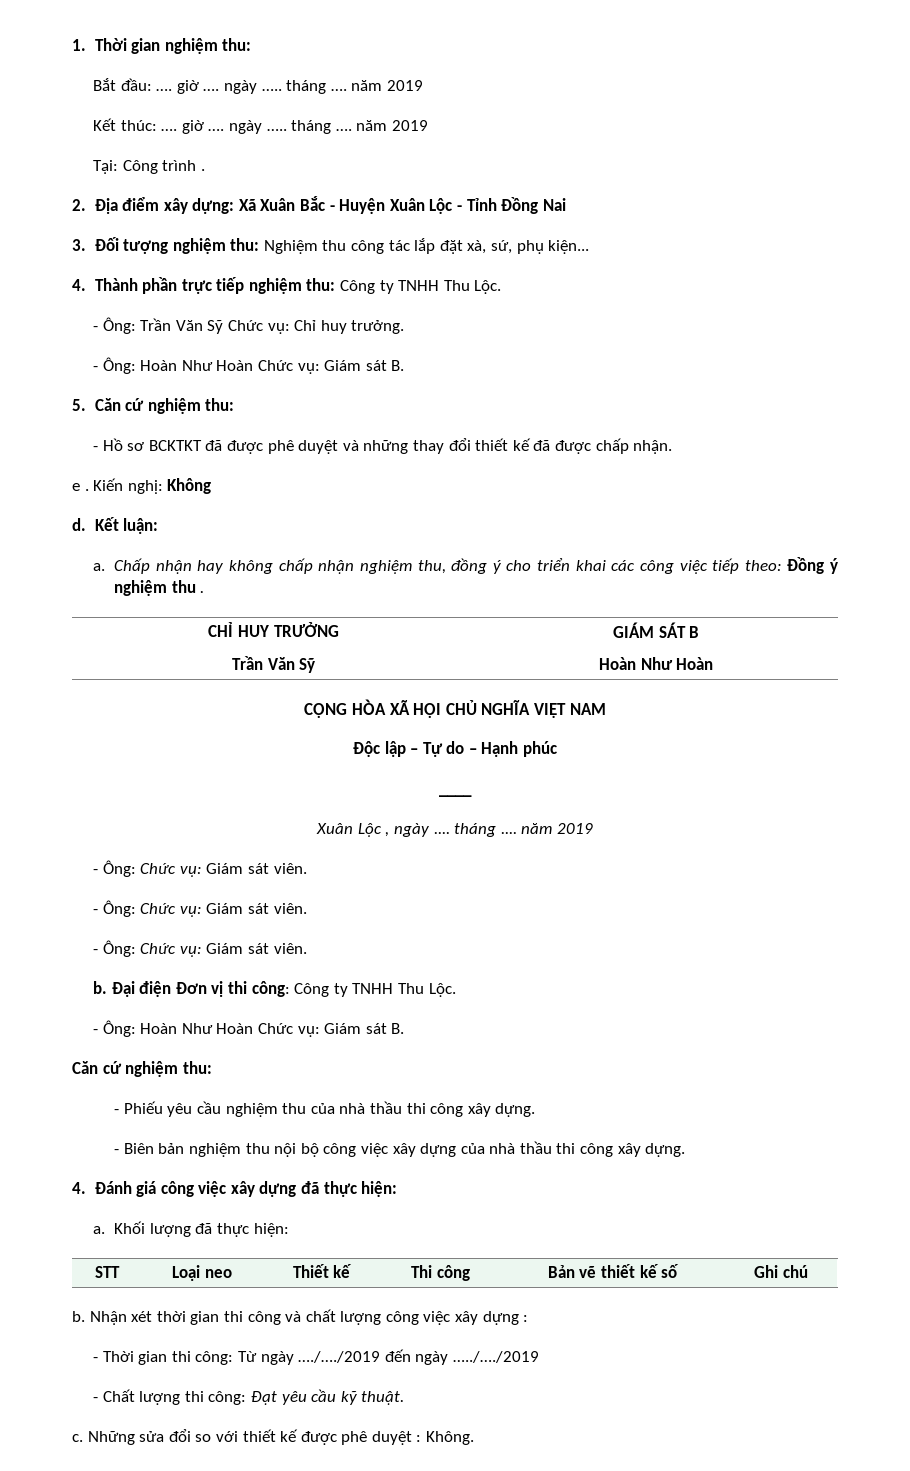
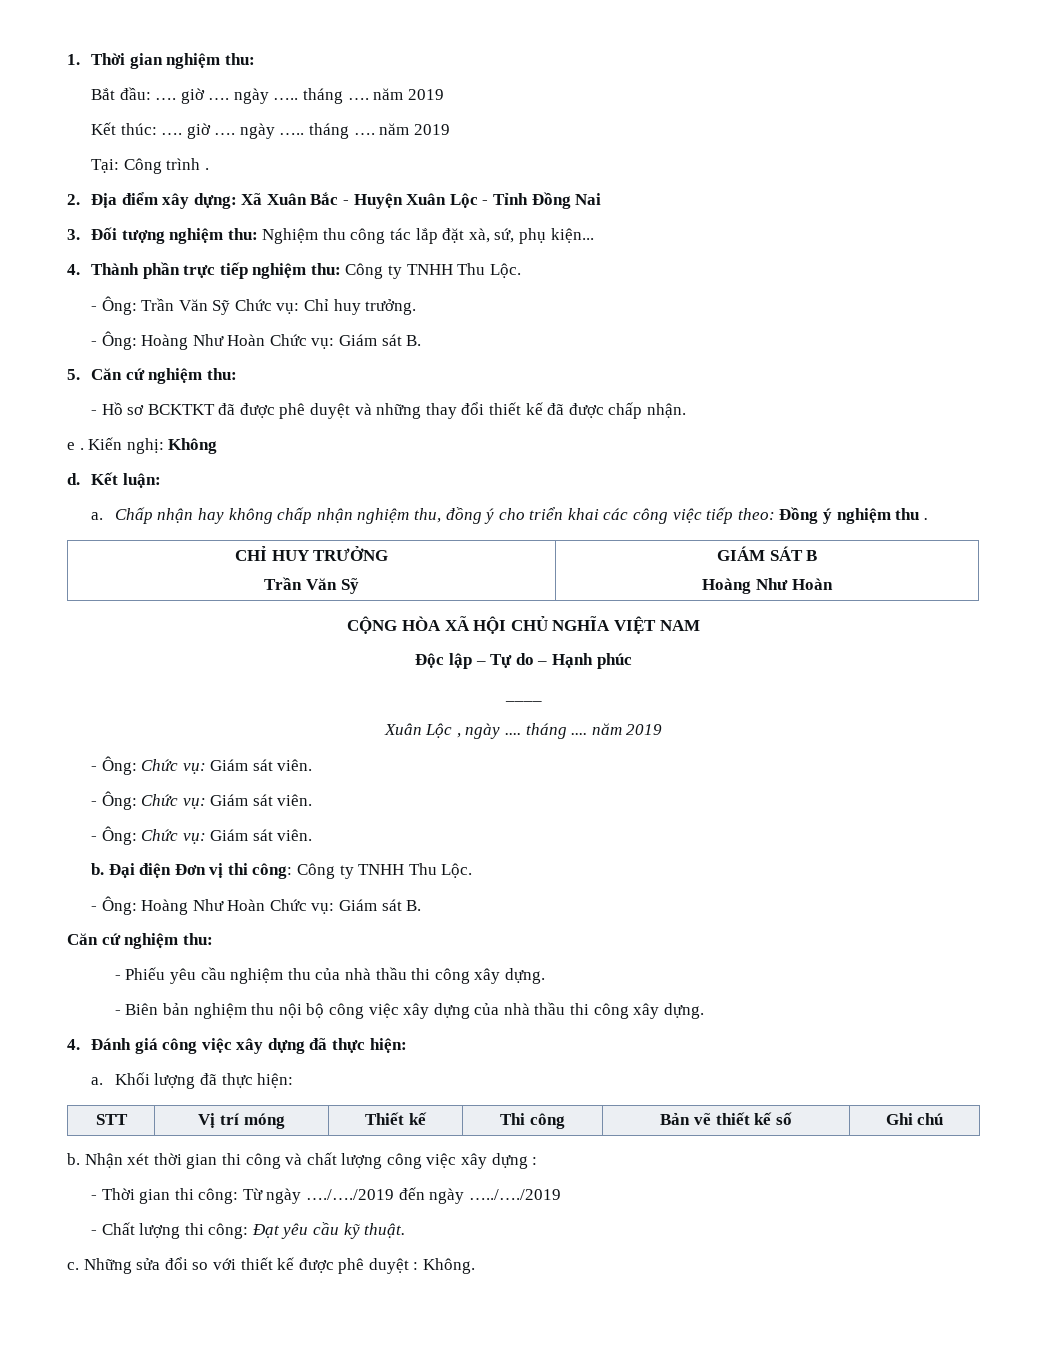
  - Ông: Trần Văn Sỹ Chức vụ: Chỉ huy trưởng.
- - Ông: Hoàn Như Hoàn Chức vụ: Giám sát B.
+ - Ông: Hoàng Như Hoàn Chức vụ: Giám sát B.
  CHỈ HUY TRƯỞNG
  Trần Văn Sỹ | GIÁM SÁT B
- Hoàn Như Hoàn
+ Hoàng Như Hoàn
  Đại điện Đơn vị thi công: Công ty TNHH Thu Lộc.
- - Ông: Hoàn Như Hoàn Chức vụ: Giám sát B.
+ - Ông: Hoàng Như Hoàn Chức vụ: Giám sát B.
- STT | Loại neo | Thiết kế | Thi công | Bản vẽ thiết kế số | Ghi chú
+ STT | Vị trí móng | Thiết kế | Thi công | Bản vẽ thiết kế số | Ghi chú

